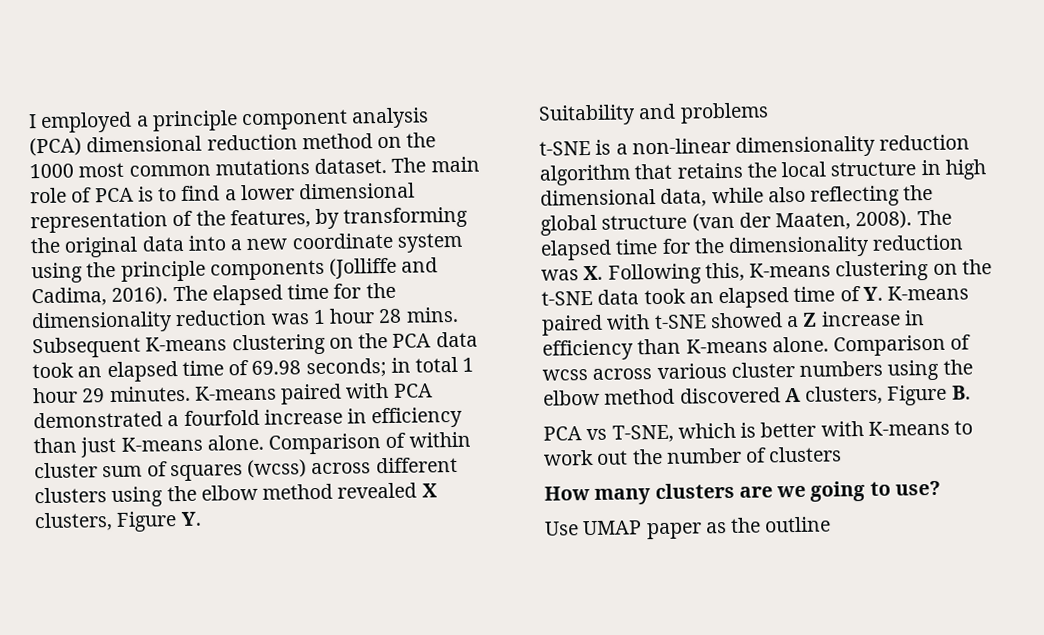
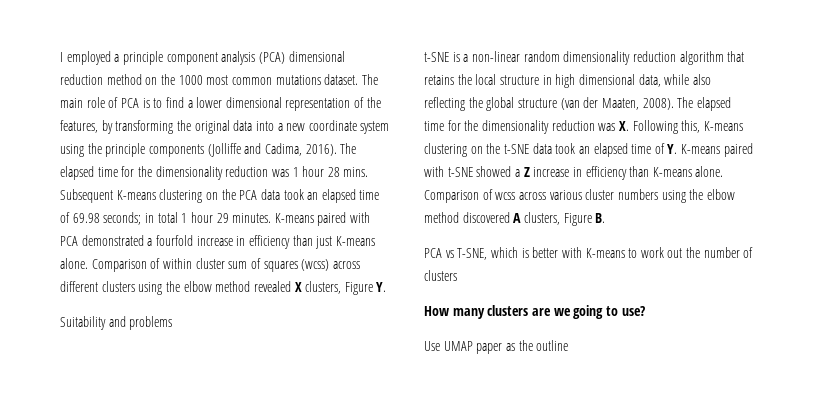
- t-SNE is a non-linear dimensionality reduction algorithm that retains the local structure in high dimensional data, while also reflecting the global structure (van der Maaten, 2008).
+ t-SNE is a non-linear random dimensionality reduction algorithm that retains the local structure in high dimensional data, while also reflecting the global structure (van der Maaten, 2008).

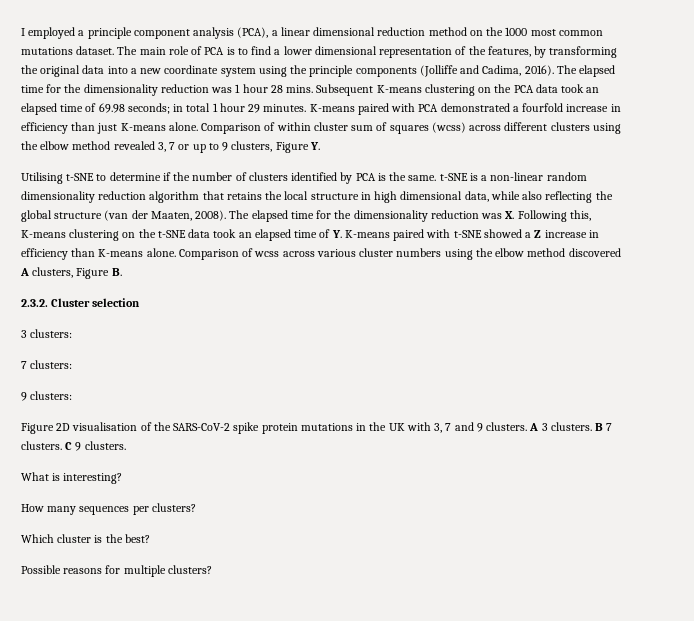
- I employed a principle component analysis (PCA) dimensional reduction method on the 1000 most common mutations dataset.
+ I employed a principle component analysis (PCA), a linear dimensional reduction method on the 1000 most common mutations dataset.
- Comparison of within cluster sum of squares (wcss) across different clusters using the elbow method revealed X clusters, Figure Y.
- Suitability and problems
- t-SNE is a non-linear random dimensionality reduction algorithm that retains the local structure in high dimensional data, while also reflecting the global structure (van der Maaten, 2008).
+ Comparison of within cluster sum of squares (wcss) across different clusters using the elbow method revealed 3, 7 or up to 9 clusters, Figure Y.
+ Utilising t-SNE to determine if the number of clusters identified by PCA is the same. t-SNE is a non-linear random dimensionality reduction algorithm that retains the local structure in high dimensional data, while also reflecting the global structure (van der Maaten, 2008).
- PCA vs T-SNE, which is better with K-means to work out the number of clusters
- How many clusters are we going to use?
- Use UMAP paper as the outline
+ 2.3.2. Cluster selection
+ 3 clusters:
+ 7 clusters:
+ 9 clusters:
+ Figure 2D visualisation of the SARS-CoV-2 spike protein mutations in the UK with 3, 7 and 9 clusters. A 3 clusters. B 7 clusters. C 9 clusters.
+ What is interesting?
+ How many sequences per clusters?
+ Which cluster is the best?
+ Possible reasons for multiple clusters?

